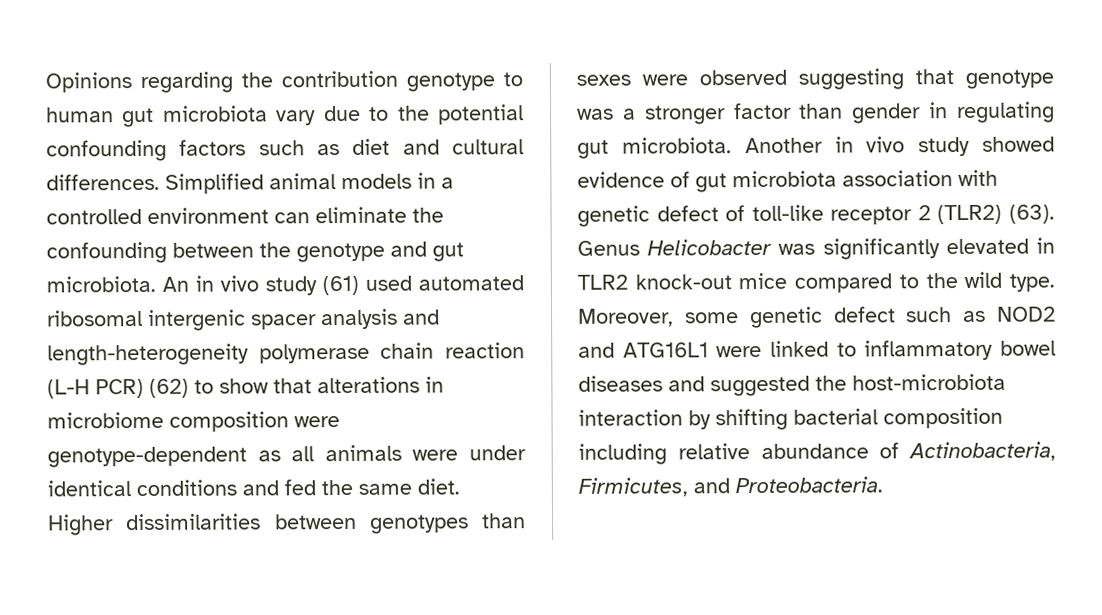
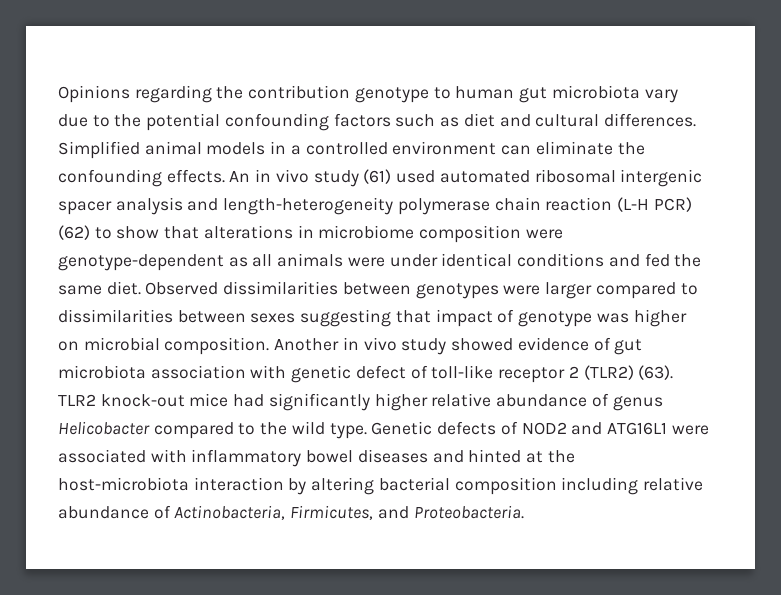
- Simplified animal models in a controlled environment can eliminate the confounding between the genotype and gut microbiota.
+ Simplified animal models in a controlled environment can eliminate the confounding effects.
- Higher dissimilarities between genotypes than sexes were observed suggesting that genotype was a stronger factor than gender in regulating gut microbiota.
+ Observed dissimilarities between genotypes were larger compared to dissimilarities between sexes suggesting that impact of genotype was higher on microbial composition.
- Genus Helicobacter was significantly elevated in TLR2 knock-out mice compared to the wild type.
+ TLR2 knock-out mice had significantly higher relative abundance of genus Helicobacter compared to the wild type.
- Moreover, some genetic defect such as NOD2 and ATG16L1 were linked to inflammatory bowel diseases and suggested the host-microbiota interaction by shifting bacterial composition including relative abundance of Actinobacteria, Firmicutes, and Proteobacteria.
+ Genetic defects of NOD2 and ATG16L1 were associated with inflammatory bowel diseases and hinted at the host-microbiota interaction by altering bacterial composition including relative abundance of Actinobacteria, Firmicutes, and Proteobacteria.

